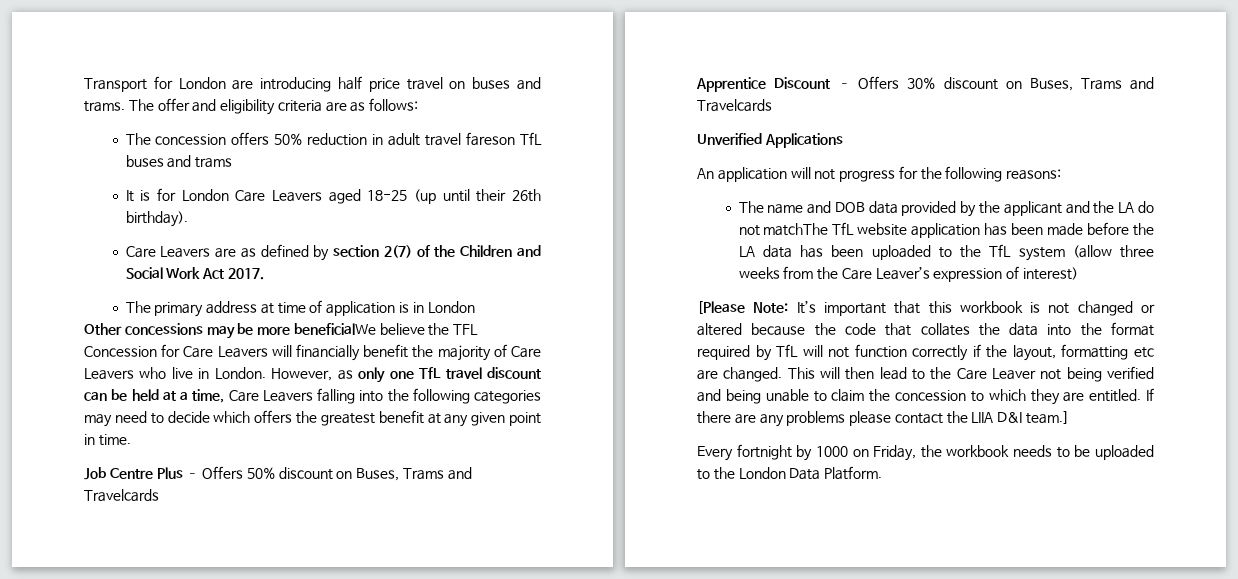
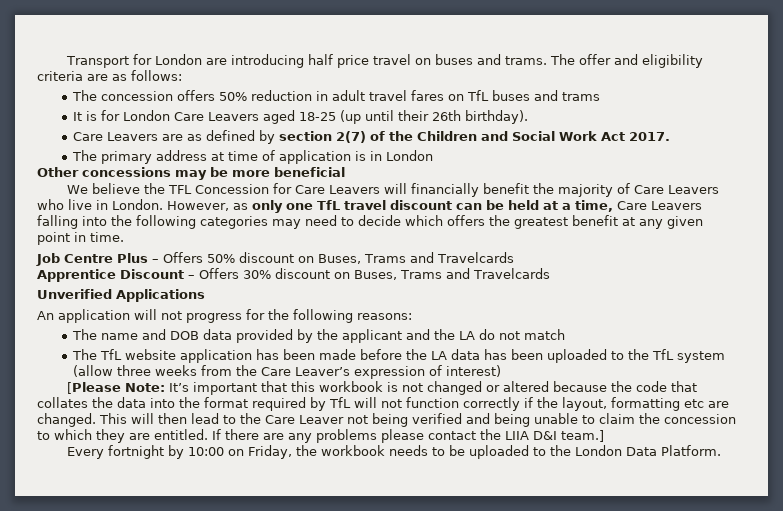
- The concession offers 50% reduction in adult travel fareson TfL buses and trams
+ The concession offers 50% reduction in adult travel fares on TfL buses and trams
- Other concessions may be more beneficialWe believe the TFL Concession for Care Leavers will financially benefit the majority of Care Leavers who live in London.
+ Other concessions may be more beneficial
+ We believe the TFL Concession for Care Leavers will financially benefit the majority of Care Leavers who live in London.
- The name and DOB data provided by the applicant and the LA do not matchThe TfL website application has been made before the LA data has been uploaded to the TfL system (allow three weeks from the Care Leaver’s expression of interest)
+ The name and DOB data provided by the applicant and the LA do not match
+ The TfL website application has been made before the LA data has been uploaded to the TfL system (allow three weeks from the Care Leaver’s expression of interest)
- Every fortnight by 1000 on Friday, the workbook needs to be uploaded to the London Data Platform.
+ Every fortnight by 10:00 on Friday, the workbook needs to be uploaded to the London Data Platform.

